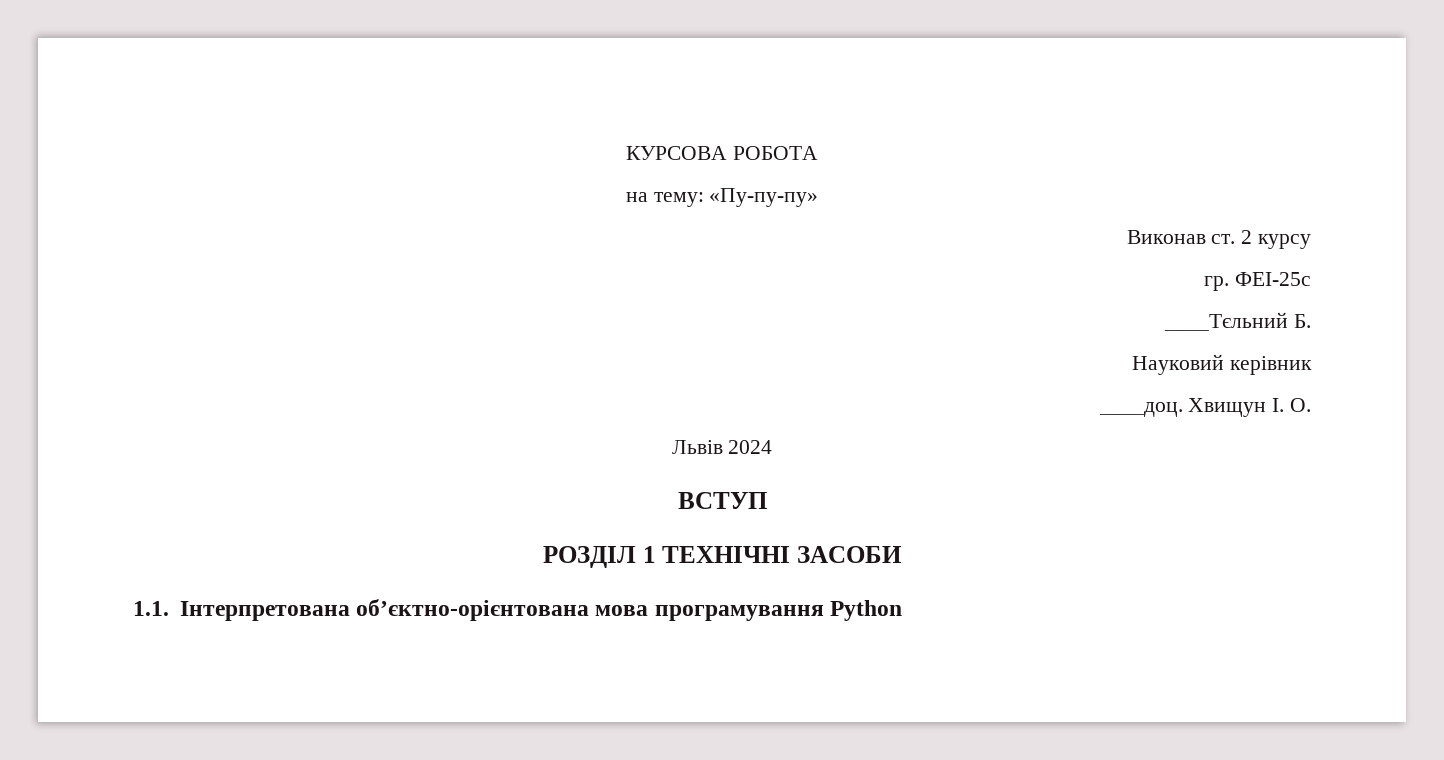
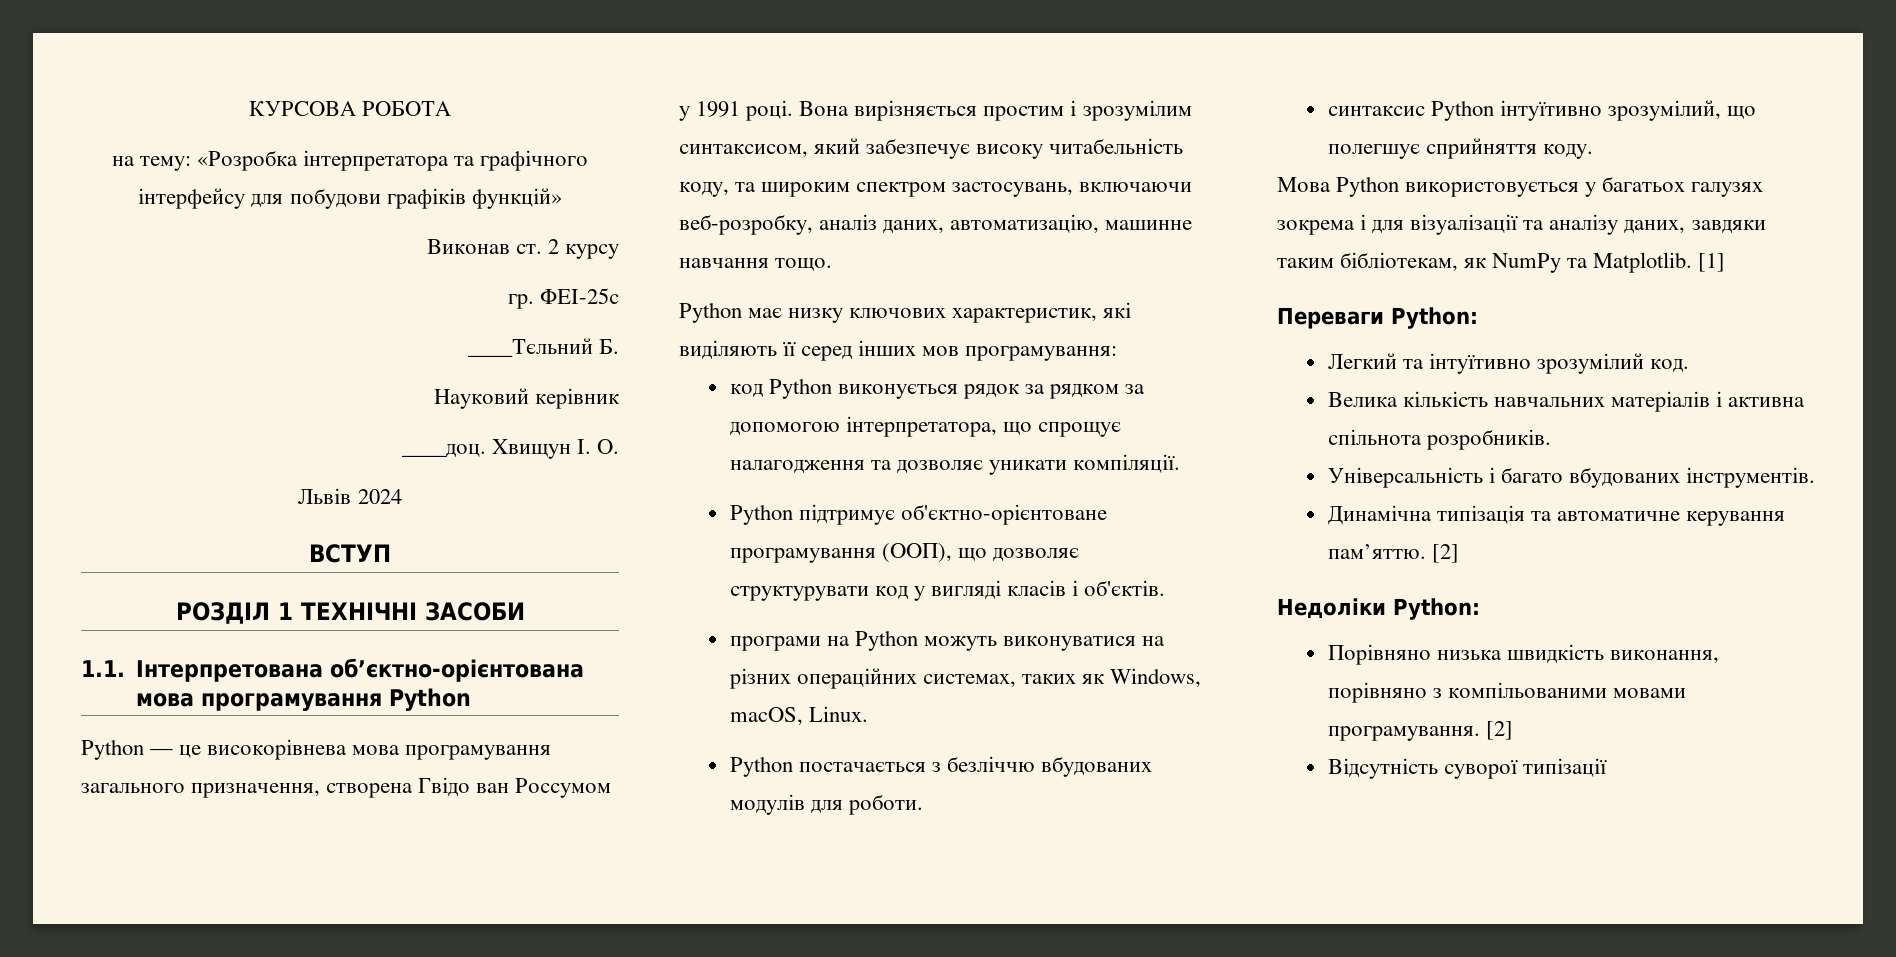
- на тему: «Пу-пу-пу»
+ на тему: «Розробка інтерпретатора та графічного інтерфейсу для побудови графіків функцій»
+ Python — це високорівнева мова програмування загального призначення, створена Гвідо ван Россумом у 1991 році. Вона вирізняється простим і зрозумілим синтаксисом, який забезпечує високу читабельність коду, та широким спектром застосувань, включаючи веб-розробку, аналіз даних, автоматизацію, машинне навчання тощо.
+ Python має низку ключових характеристик, які виділяють її серед інших мов програмування:
+ код Python виконується рядок за рядком за допомогою інтерпретатора, що спрощує налагодження та дозволяє уникати компіляції.
+ Python підтримує об'єктно-орієнтоване програмування (ООП), що дозволяє структурувати код у вигляді класів і об'єктів.
+ програми на Python можуть виконуватися на різних операційних системах, таких як Windows, macOS, Linux.
+ Python постачається з безліччю вбудованих модулів для роботи.
+ синтаксис Python інтуїтивно зрозумілий, що полегшує сприйняття коду.
+ Мова Python використовується у багатьох галузях зокрема і для візуалізації та аналізу даних, завдяки таким бібліотекам, як NumPy та Matplotlib. [1]
+ Переваги Python:
+ Легкий та інтуїтивно зрозумілий код.
+ Велика кількість навчальних матеріалів і активна спільнота розробників.
+ Універсальність і багато вбудованих інструментів.
+ Динамічна типізація та автоматичне керування пам’яттю. [2]
+ Недоліки Python:
+ Порівняно низька швидкість виконання, порівняно з компільованими мовами програмування. [2]
+ Відсутність суворої типізації

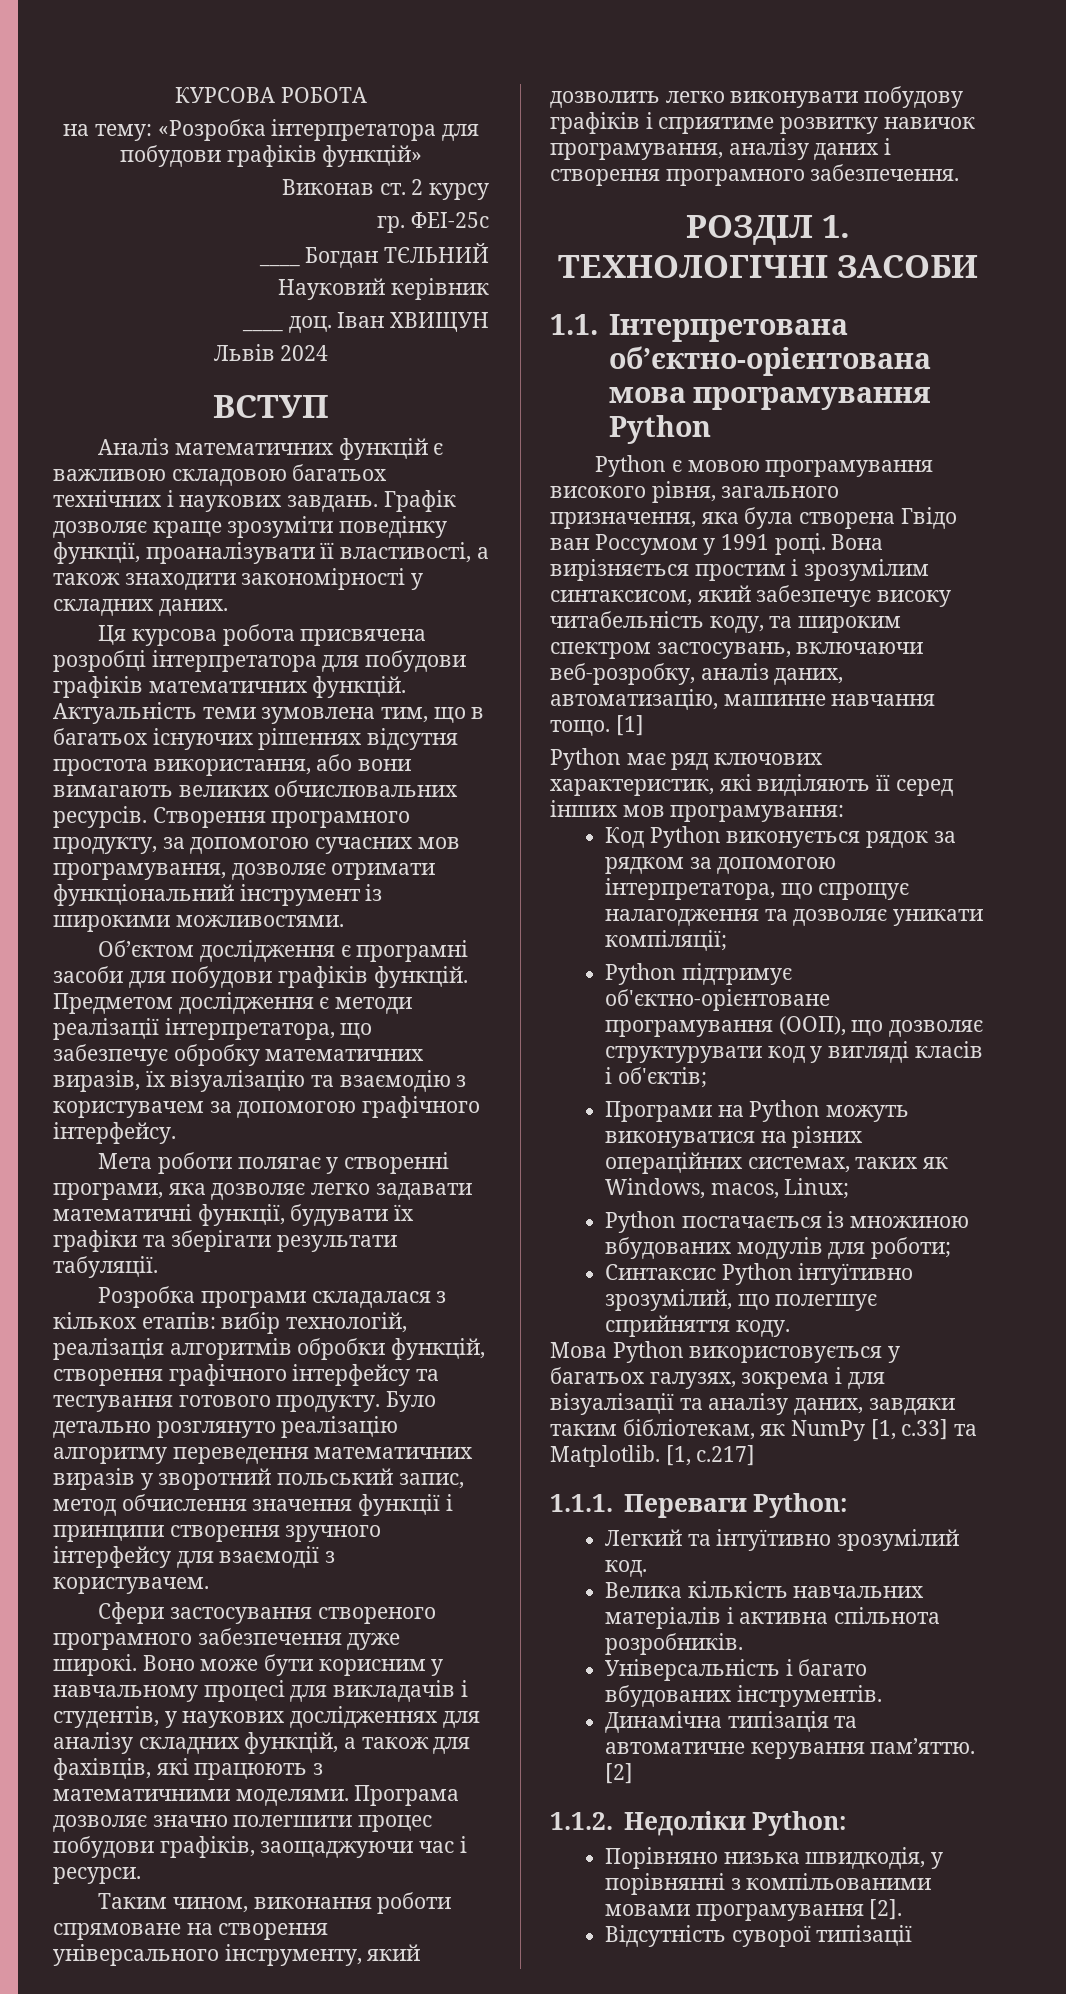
- на тему: «Розробка інтерпретатора та графічного інтерфейсу для побудови графіків функцій»
+ на тему: «Розробка інтерпретатора для побудови графіків функцій»
- ____Тєльний Б.
+ ____ Богдан ТЄЛЬНИЙ
- ____доц. Хвищун І. О.
+ ____ доц. Іван ХВИЩУН
+ Аналіз математичних функцій є важливою складовою багатьох технічних і наукових завдань. Графік дозволяє краще зрозуміти поведінку функції, проаналізувати її властивості, а також знаходити закономірності у складних даних.
+ Ця курсова робота присвячена розробці інтерпретатора для побудови графіків математичних функцій. Актуальність теми зумовлена тим, що в багатьох існуючих рішеннях відсутня простота використання, або вони вимагають великих обчислювальних ресурсів. Створення програмного продукту, за допомогою сучасних мов програмування, дозволяє отримати функціональний інструмент із широкими можливостями.
+ Об’єктом дослідження є програмні засоби для побудови графіків функцій. Предметом дослідження є методи реалізації інтерпретатора, що забезпечує обробку математичних виразів, їх візуалізацію та взаємодію з користувачем за допомогою графічного інтерфейсу.
+ Мета роботи полягає у створенні програми, яка дозволяє легко задавати математичні функції, будувати їх графіки та зберігати результати табуляції.
+ Розробка програми складалася з кількох етапів: вибір технологій, реалізація алгоритмів обробки функцій, створення графічного інтерфейсу та тестування готового продукту. Було детально розглянуто реалізацію алгоритму переведення математичних виразів у зворотний польський запис, метод обчислення значення функції і принципи створення зручного інтерфейсу для взаємодії з користувачем.
+ Сфери застосування створеного програмного забезпечення дуже широкі. Воно може бути корисним у навчальному процесі для викладачів і студентів, у наукових дослідженнях для аналізу складних функцій, а також для фахівців, які працюють з математичними моделями. Програма дозволяє значно полегшити процес побудови графіків, заощаджуючи час і ресурси.
+ Таким чином, виконання роботи спрямоване на створення універсального інструменту, який дозволить легко виконувати побудову графіків і сприятиме розвитку навичок програмування, аналізу даних і створення програмного забезпечення.
- РОЗДІЛ 1 ТЕХНІЧНІ ЗАСОБИ
+ РОЗДІЛ 1. ТЕХНОЛОГІЧНІ ЗАСОБИ
- Python — це високорівнева мова програмування загального призначення, створена Гвідо ван Россумом у 1991 році.
+ Python є мовою програмування високого рівня, загального призначення, яка була створена Гвідо ван Россумом у 1991 році.
+ [1]
- Python має низку ключових характеристик, які виділяють її серед інших мов програмування:
+ Python має ряд ключових характеристик, які виділяють її серед інших мов програмування:
- код Python виконується рядок за рядком за допомогою інтерпретатора, що спрощує налагодження та дозволяє уникати компіляції.
+ Код Python виконується рядок за рядком за допомогою інтерпретатора, що спрощує налагодження та дозволяє уникати компіляції;
- Python підтримує об'єктно-орієнтоване програмування (ООП), що дозволяє структурувати код у вигляді класів і об'єктів.
- програми на Python можуть виконуватися на різних операційних системах, таких як Windows, macOS, Linux.
+ Python підтримує об'єктно-орієнтоване програмування (ООП), що дозволяє структурувати код у вигляді класів і об'єктів;
+ Програми на Python можуть виконуватися на різних операційних системах, таких як Windows, macos, Linux;
- Python постачається з безліччю вбудованих модулів для роботи.
- синтаксис Python інтуїтивно зрозумілий, що полегшує сприйняття коду.
+ Python постачається із множиною вбудованих модулів для роботи;
+ Синтаксис Python інтуїтивно зрозумілий, що полегшує сприйняття коду.
- Мова Python використовується у багатьох галузях зокрема і для візуалізації та аналізу даних, завдяки таким бібліотекам, як NumPy та Matplotlib. [1]
- Переваги Python:
+ Мова Python використовується у багатьох галузях, зокрема і для візуалізації та аналізу даних, завдяки таким бібліотекам, як NumPy [1, c.33] та Matplotlib. [1, c.217]
+ 1.1.1. Переваги Python:
- Недоліки Python:
+ 1.1.2. Недоліки Python:
- Порівняно низька швидкість виконання, порівняно з компільованими мовами програмування. [2]
+ Порівняно низька швидкодія, у порівнянні з компільованими мовами програмування [2].

